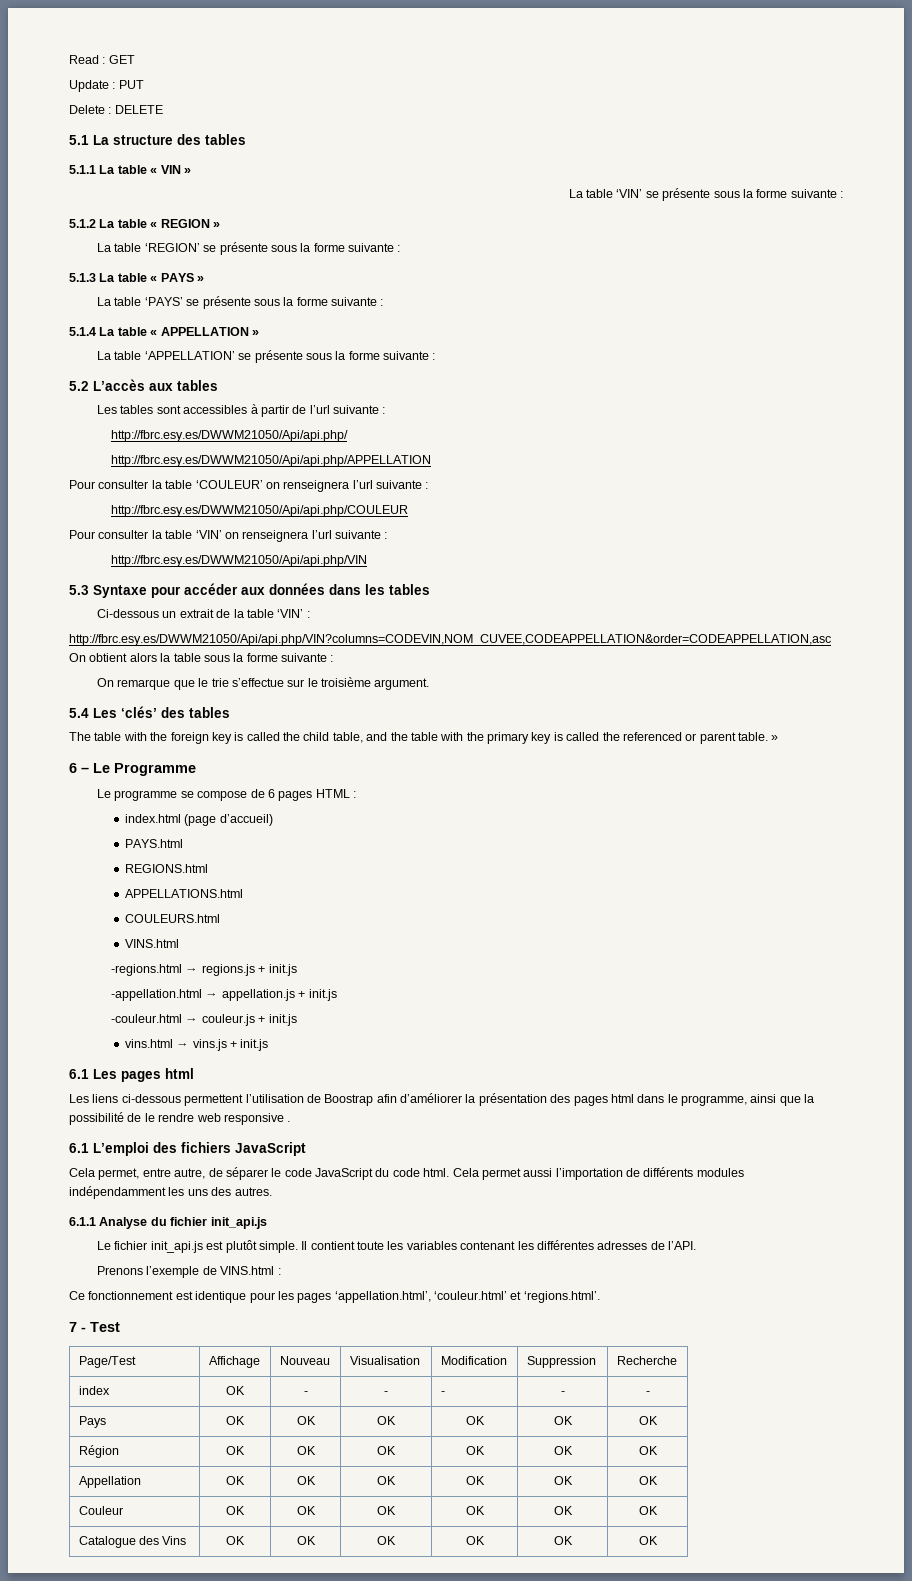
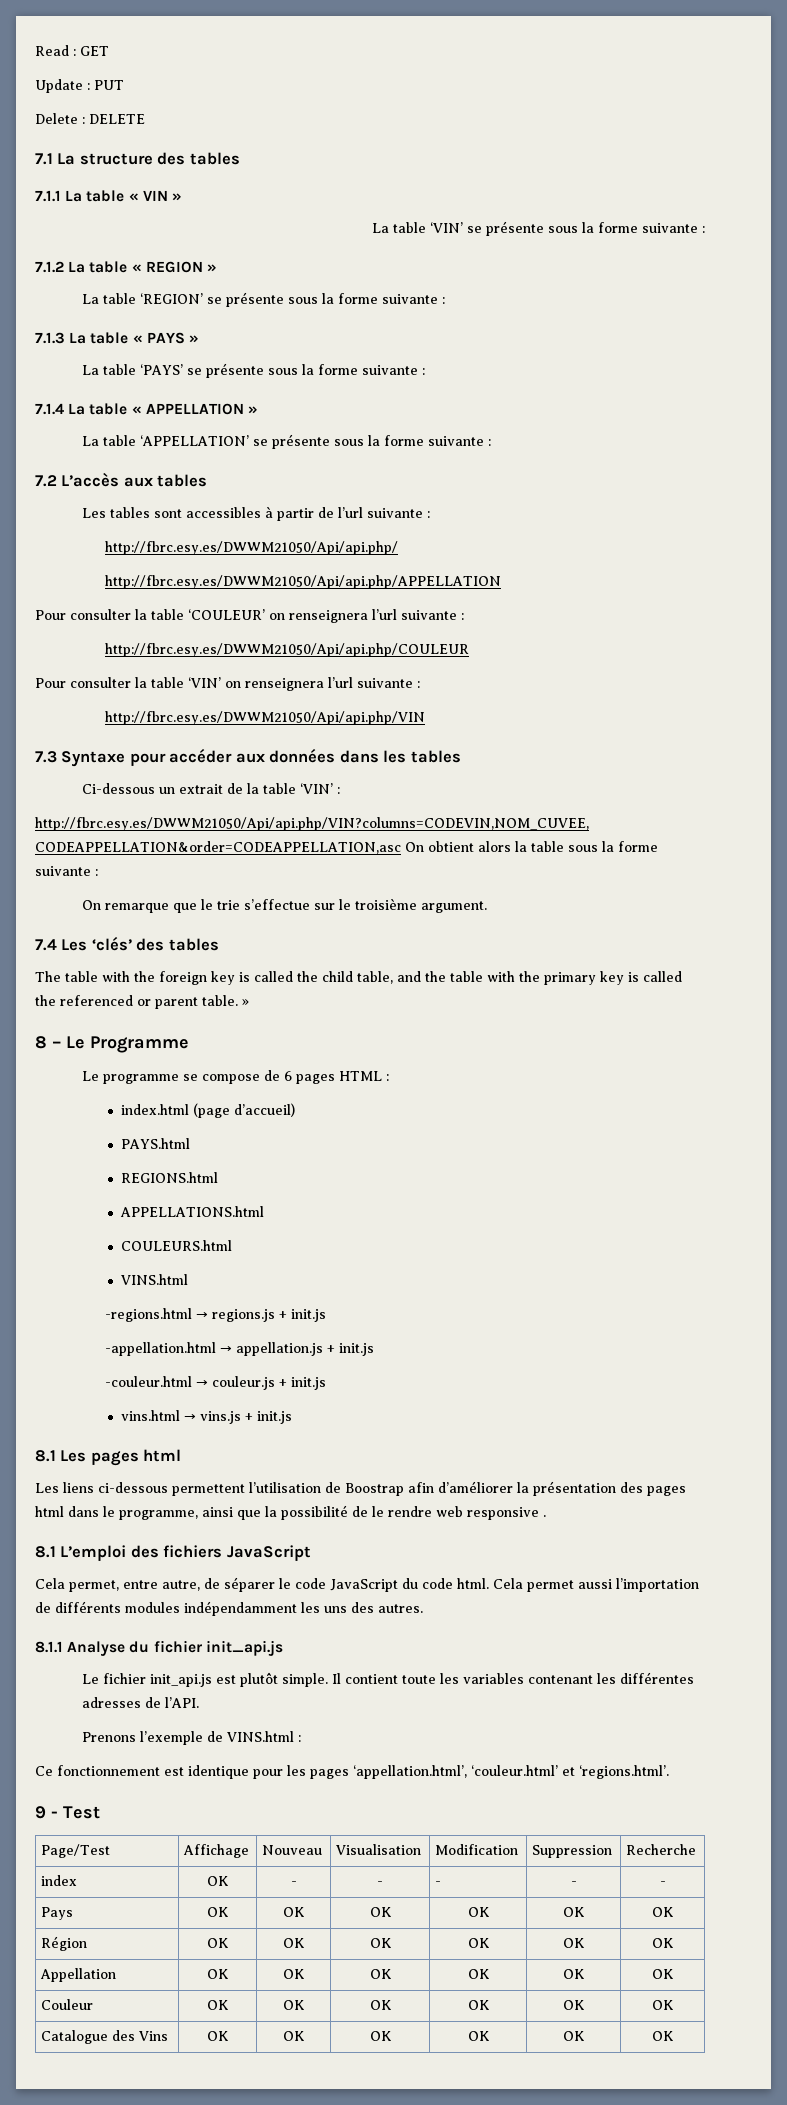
- 5.1 La structure des tables
+ 7.1 La structure des tables
- 5.1.1 La table « VIN »
+ 7.1.1 La table « VIN »
- 5.1.2 La table « REGION »
+ 7.1.2 La table « REGION »
- 5.1.3 La table « PAYS »
+ 7.1.3 La table « PAYS »
- 5.1.4 La table « APPELLATION »
+ 7.1.4 La table « APPELLATION »
- 5.2 L’accès aux tables
+ 7.2 L’accès aux tables
- 5.3 Syntaxe pour accéder aux données dans les tables
+ 7.3 Syntaxe pour accéder aux données dans les tables
- 5.4 Les ‘clés’ des tables
+ 7.4 Les ‘clés’ des tables
- 6 – Le Programme
+ 8 – Le Programme
- 6.1 Les pages html
+ 8.1 Les pages html
- 6.1 L’emploi des fichiers JavaScript
+ 8.1 L’emploi des fichiers JavaScript
- 6.1.1 Analyse du fichier init_api.js
+ 8.1.1 Analyse du fichier init_api.js
- 7 - Test
+ 9 - Test

